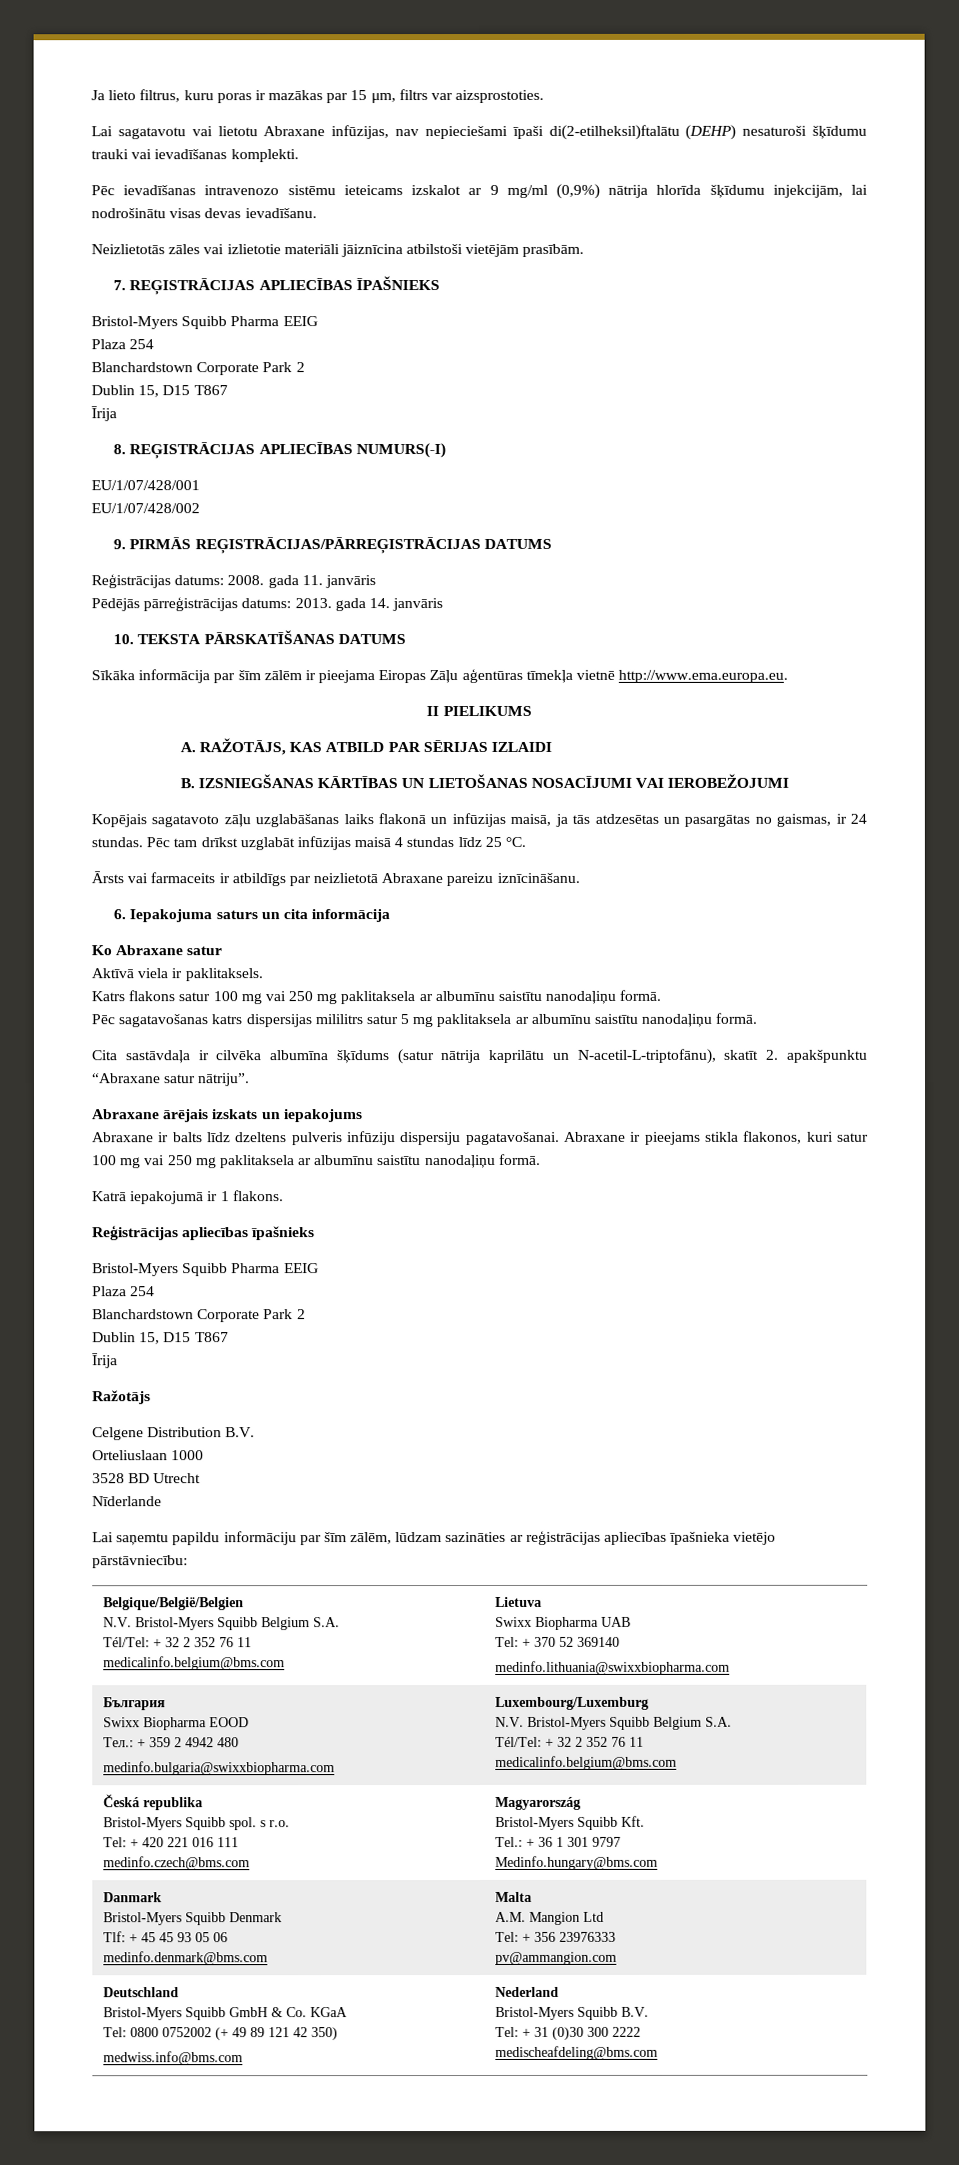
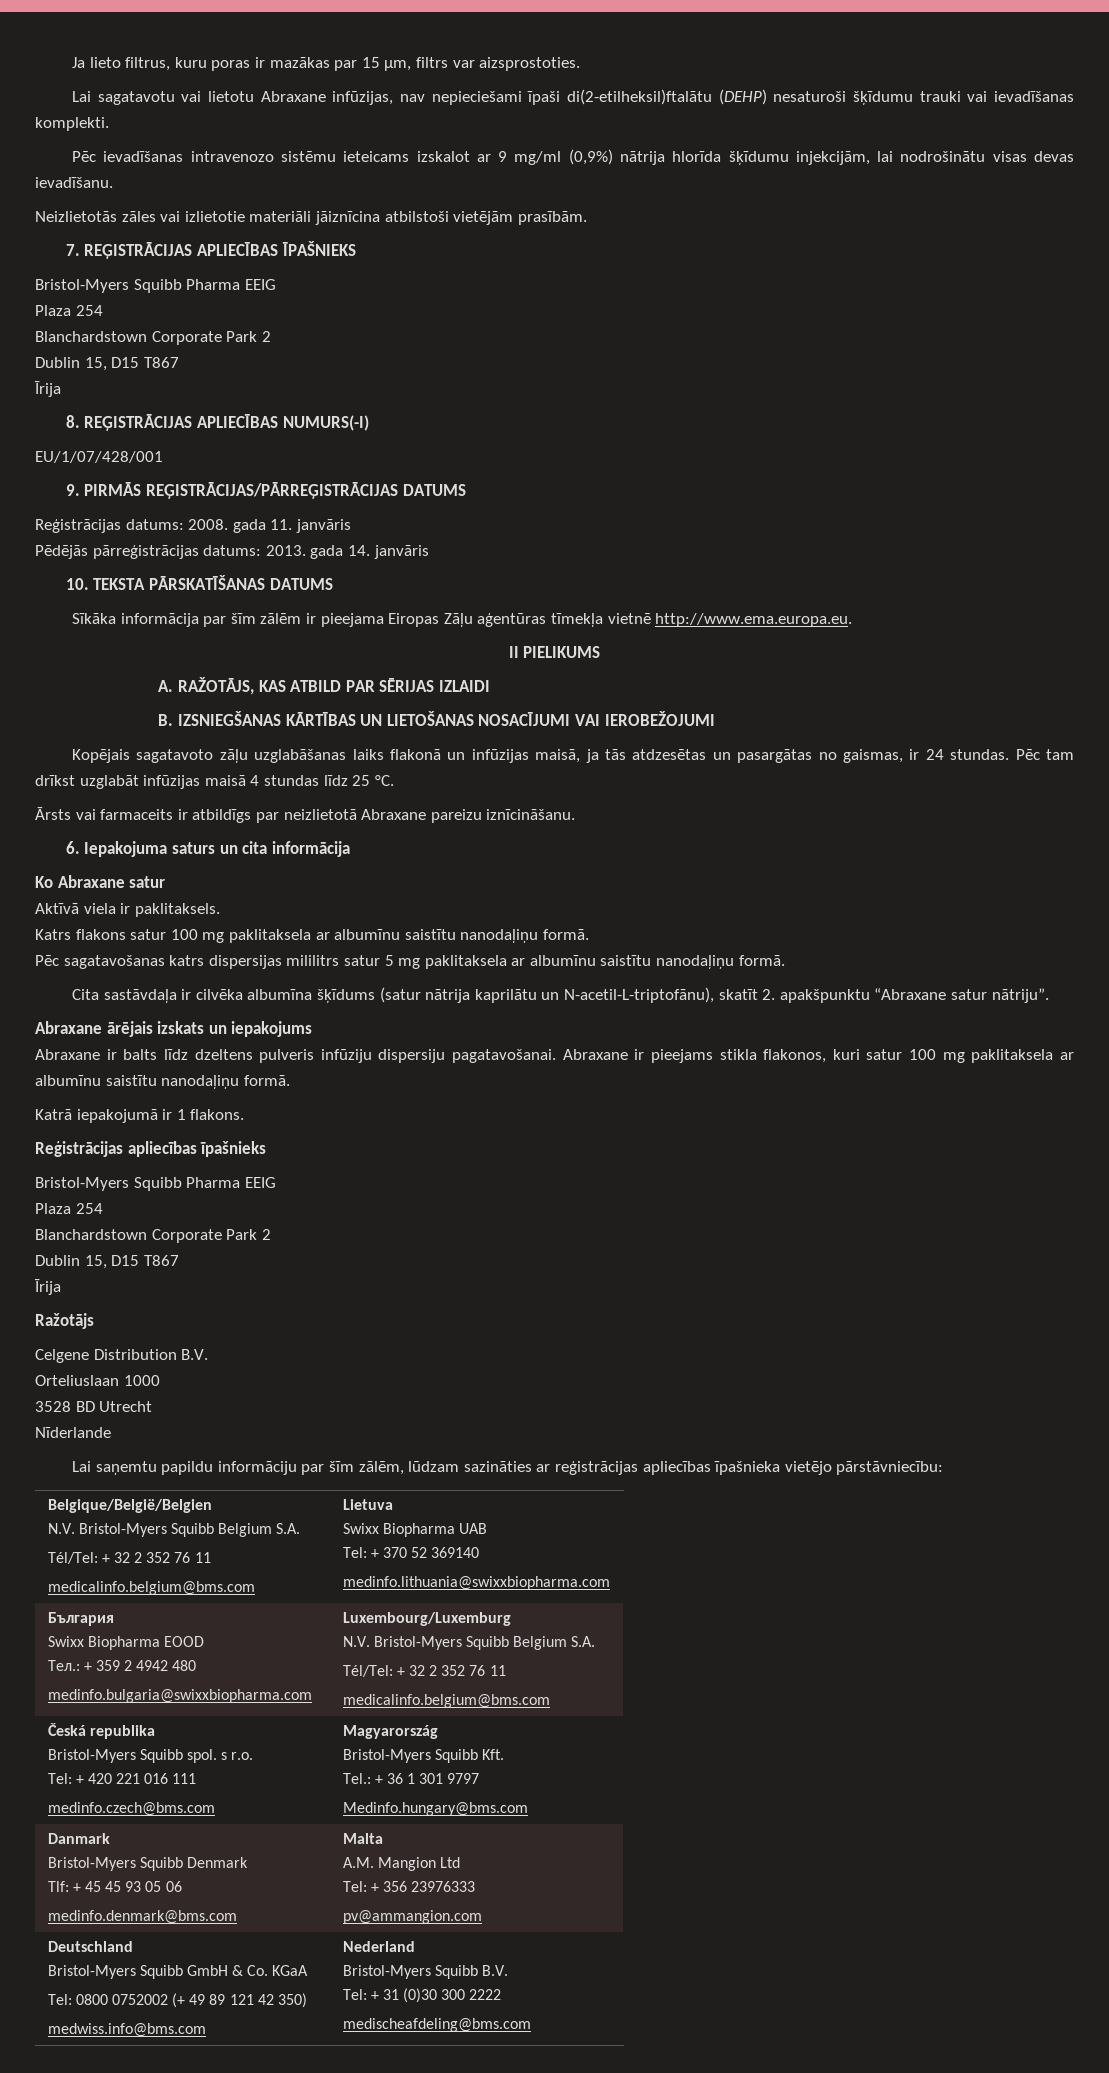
- EU/1/07/428/002
- Katrs flakons satur 100 mg vai 250 mg paklitaksela ar albumīnu saistītu nanodaļiņu formā.
+ Katrs flakons satur 100 mg paklitaksela ar albumīnu saistītu nanodaļiņu formā.
- Abraxane ir pieejams stikla flakonos, kuri satur 100 mg vai 250 mg paklitaksela ar albumīnu saistītu nanodaļiņu formā.
+ Abraxane ir pieejams stikla flakonos, kuri satur 100 mg paklitaksela ar albumīnu saistītu nanodaļiņu formā.

